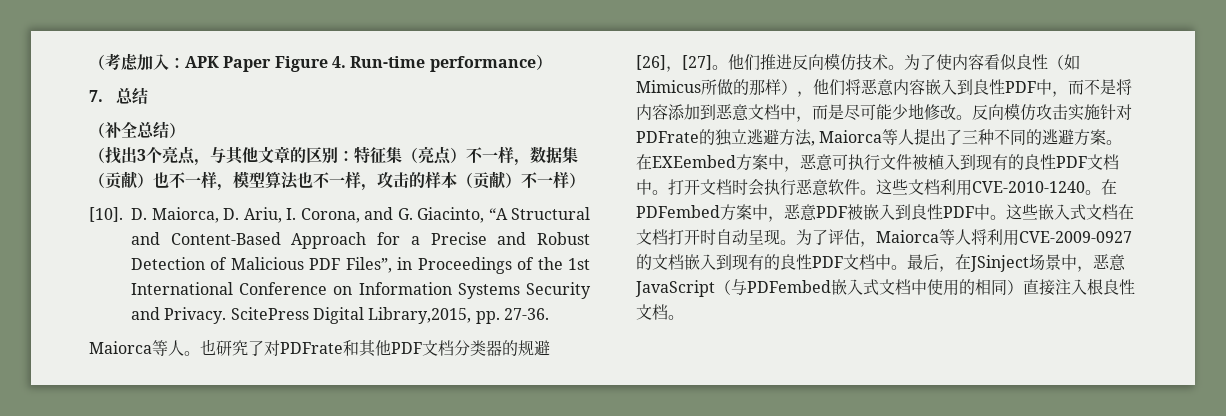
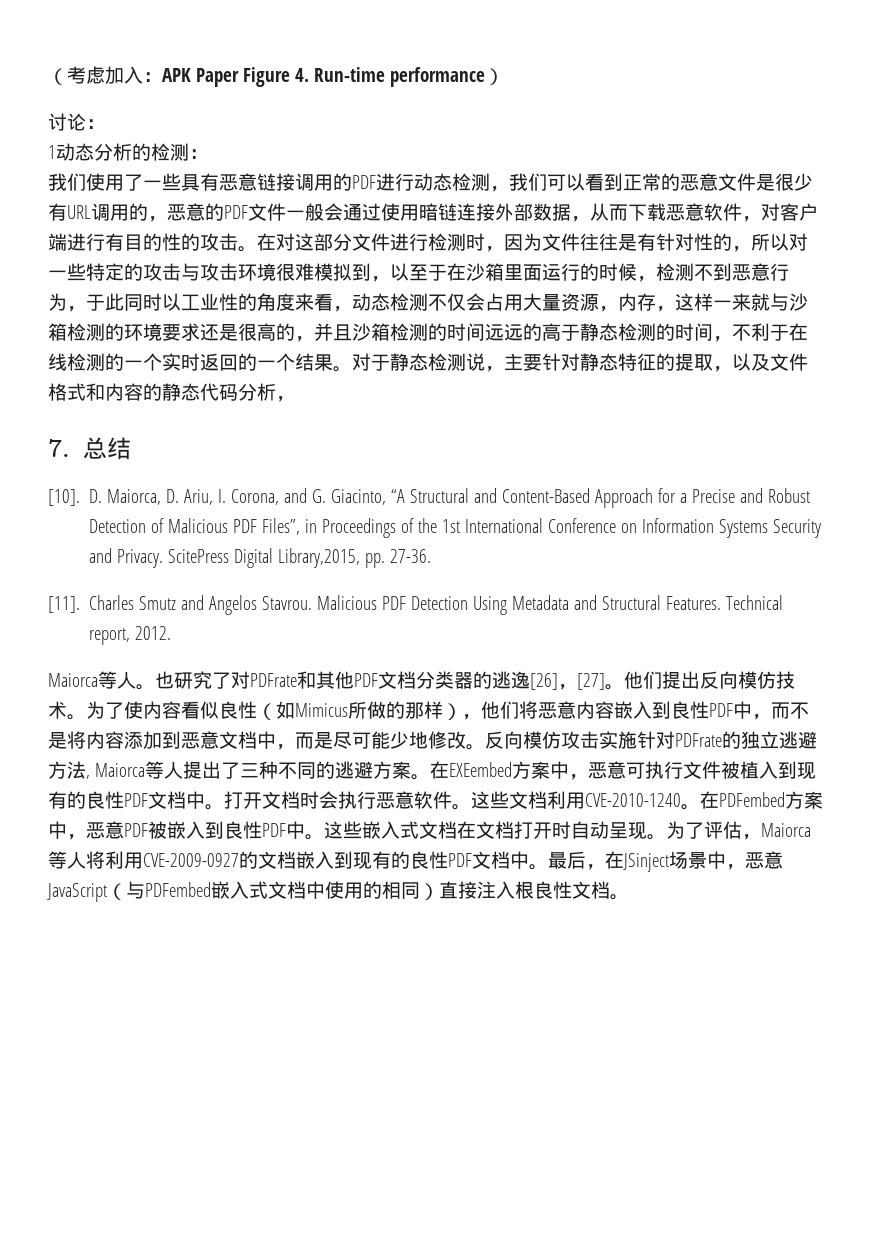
+ 讨论：
+ 1动态分析的检测：
+ 我们使用了一些具有恶意链接调用的PDF进行动态检测，我们可以看到正常的恶意文件是很少有URL调用的，恶意的PDF文件一般会通过使用暗链连接外部数据，从而下载恶意软件，对客户端进行有目的性的攻击。在对这部分文件进行检测时，因为文件往往是有针对性的，所以对一些特定的攻击与攻击环境很难模拟到，以至于在沙箱里面运行的时候，检测不到恶意行为，于此同时以工业性的角度来看，动态检测不仅会占用大量资源，内存，这样一来就与沙箱检测的环境要求还是很高的，并且沙箱检测的时间远远的高于静态检测的时间，不利于在线检测的一个实时返回的一个结果。对于静态检测说，主要针对静态特征的提取，以及文件格式和内容的静态代码分析，
  7.总结
- （补全总结）
- （找出3个亮点，与其他文章的区别：特征集（亮点）不一样，数据集（贡献）也不一样，模型算法也不一样，攻击的样本（贡献）不一样）
+ [11]. Charles Smutz and Angelos Stavrou. Malicious PDF Detection Using Metadata and Structural Features. Technical report, 2012.
- 也研究了对PDFrate和其他PDF文档分类器的规避[26]，[27]。
+ 也研究了对PDFrate和其他PDF文档分类器的逃逸[26]，[27]。
- 他们推进反向模仿技术。
+ 他们提出反向模仿技术。

